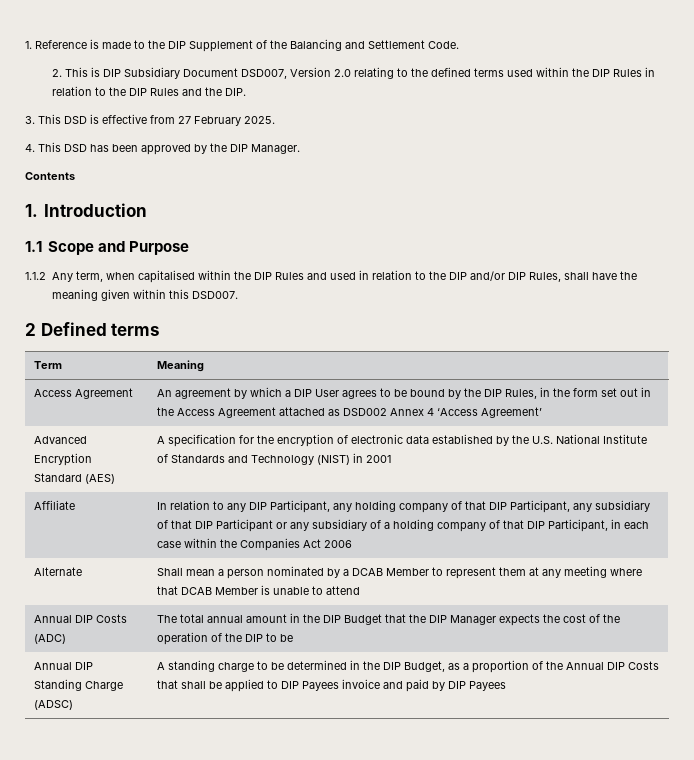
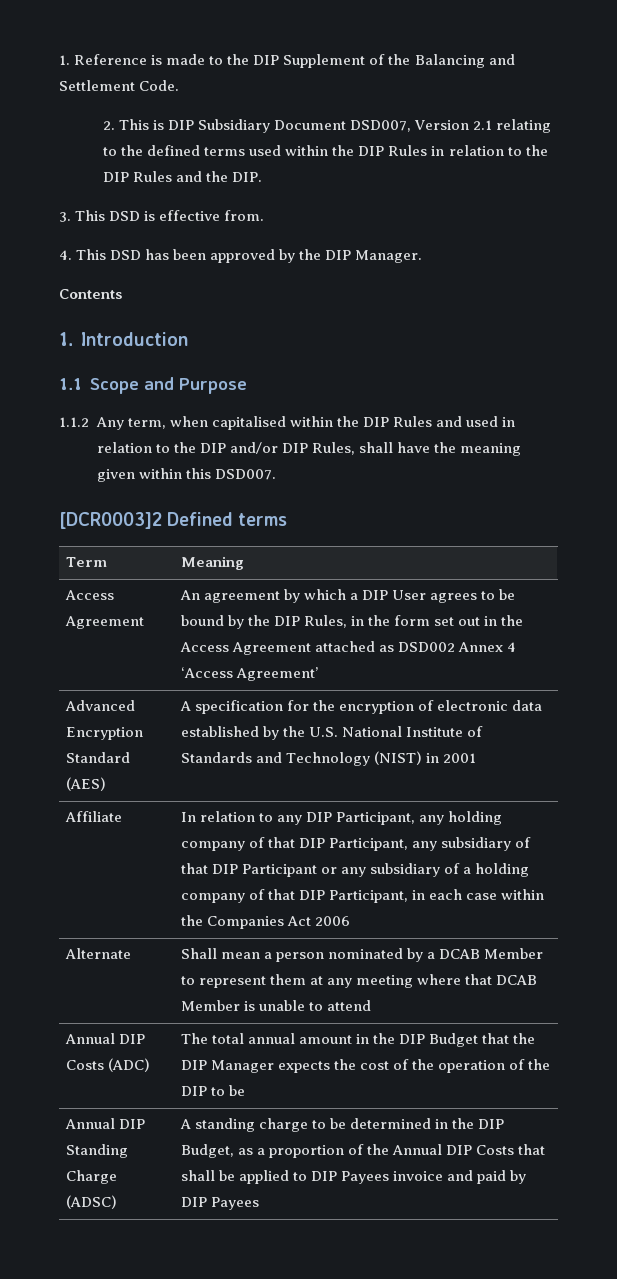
- 2. This is DIP Subsidiary Document DSD007, Version 2.0 relating to the defined terms used within the DIP Rules in relation to the DIP Rules and the DIP.
+ 2. This is DIP Subsidiary Document DSD007, Version 2.1 relating to the defined terms used within the DIP Rules in relation to the DIP Rules and the DIP.
- 3. This DSD is effective from 27 February 2025.
+ 3. This DSD is effective from.
- 2 Defined terms
+ [DCR0003]2 Defined terms

